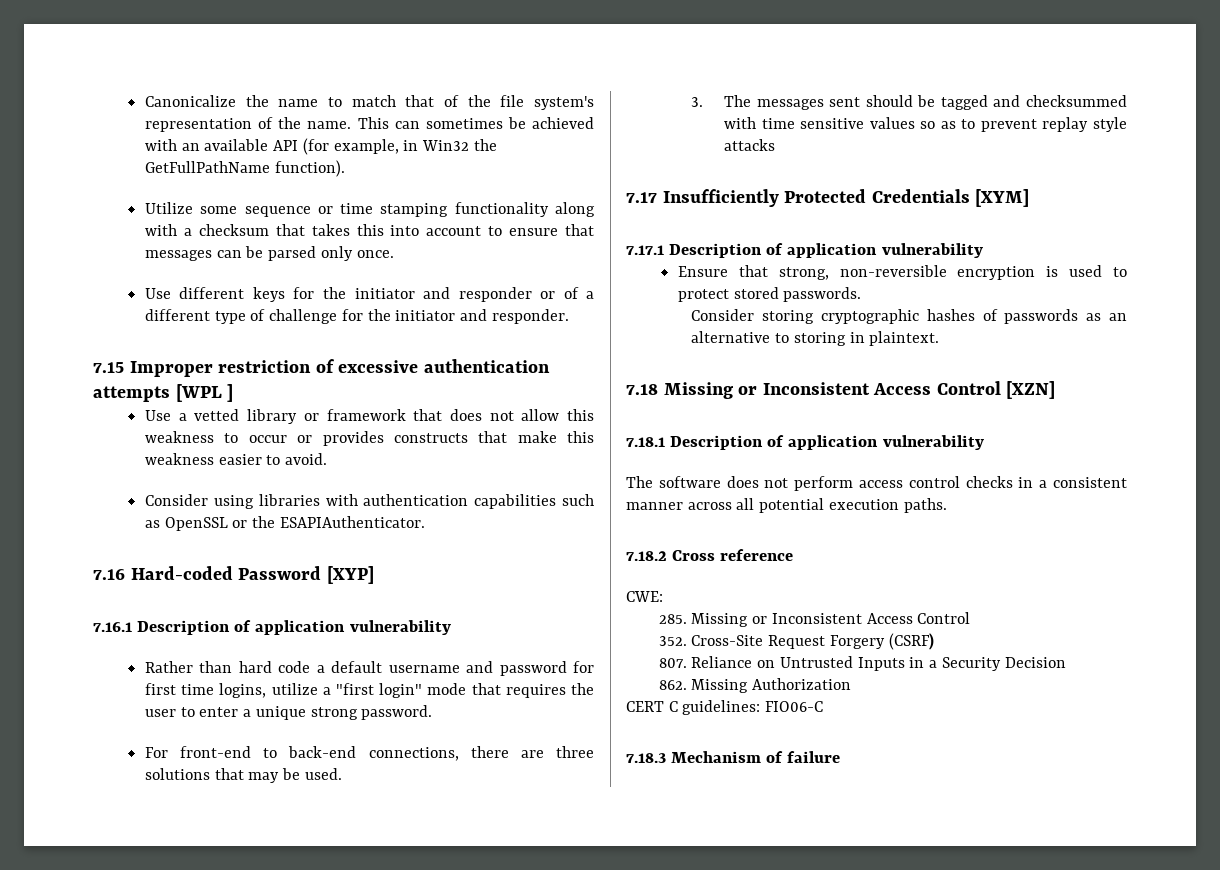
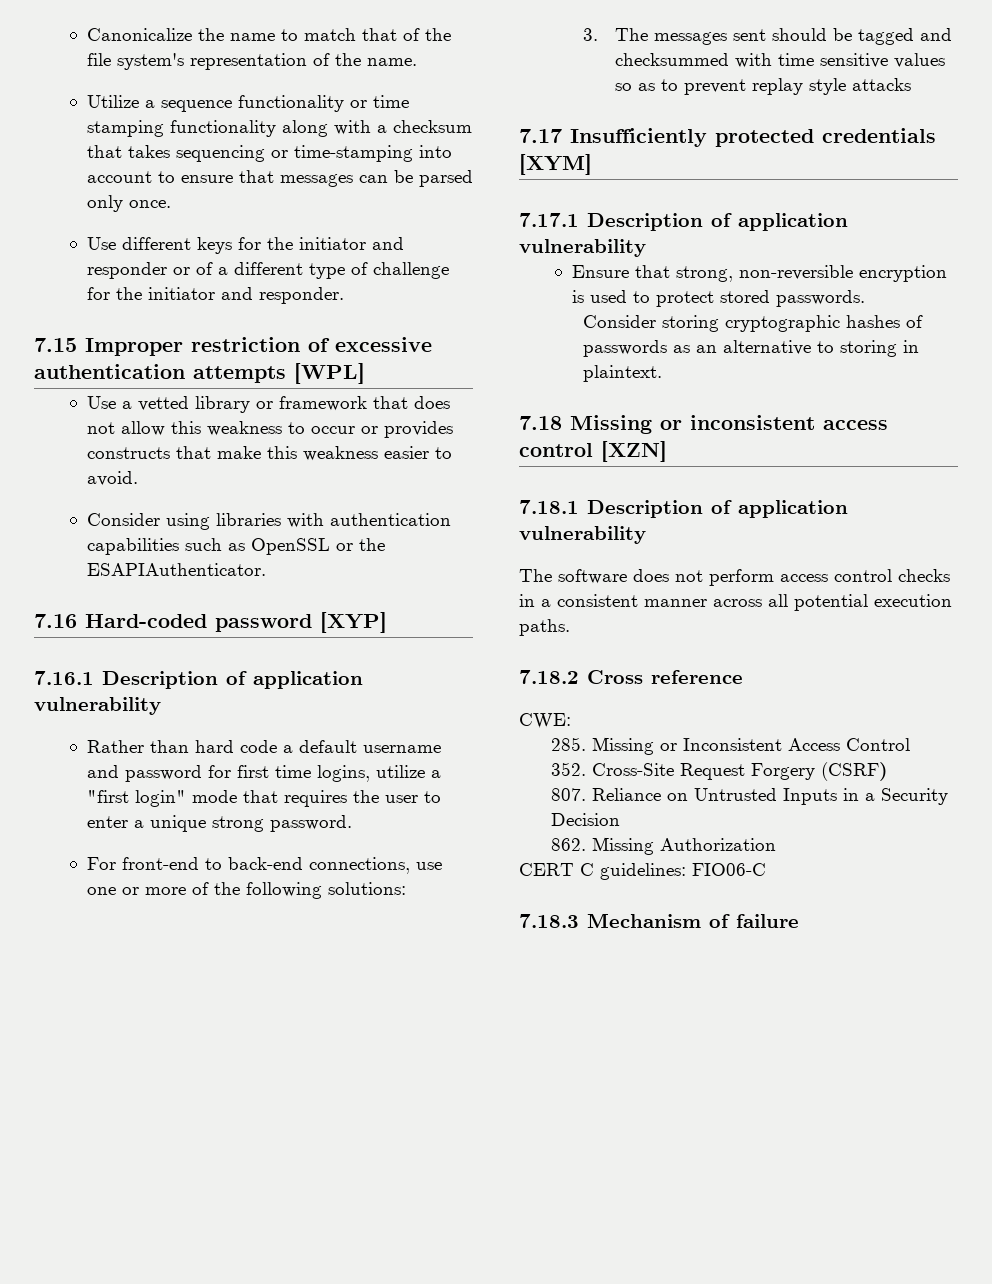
- Canonicalize the name to match that of the file system's representation of the name. This can sometimes be achieved with an available API (for example, in Win32 the GetFullPathName function).
- Utilize some sequence or time stamping functionality along with a checksum that takes this into account to ensure that messages can be parsed only once.
+ Canonicalize the name to match that of the file system's representation of the name.
+ Utilize a sequence functionality or time stamping functionality along with a checksum that takes sequencing or time-stamping into account to ensure that messages can be parsed only once.
- 7.15 Improper restriction of excessive authentication attempts [WPL ]
+ 7.15 Improper restriction of excessive authentication attempts [WPL]
- 7.16 Hard-coded Password [XYP]
+ 7.16 Hard-coded password [XYP]
- For front-end to back-end connections, there are three solutions that may be used.
+ For front-end to back-end connections, use one or more of the following solutions:
- 7.17 Insufficiently Protected Credentials [XYM]
+ 7.17 Insufficiently protected credentials [XYM]
- 7.18 Missing or Inconsistent Access Control [XZN]
+ 7.18 Missing or inconsistent access control [XZN]

